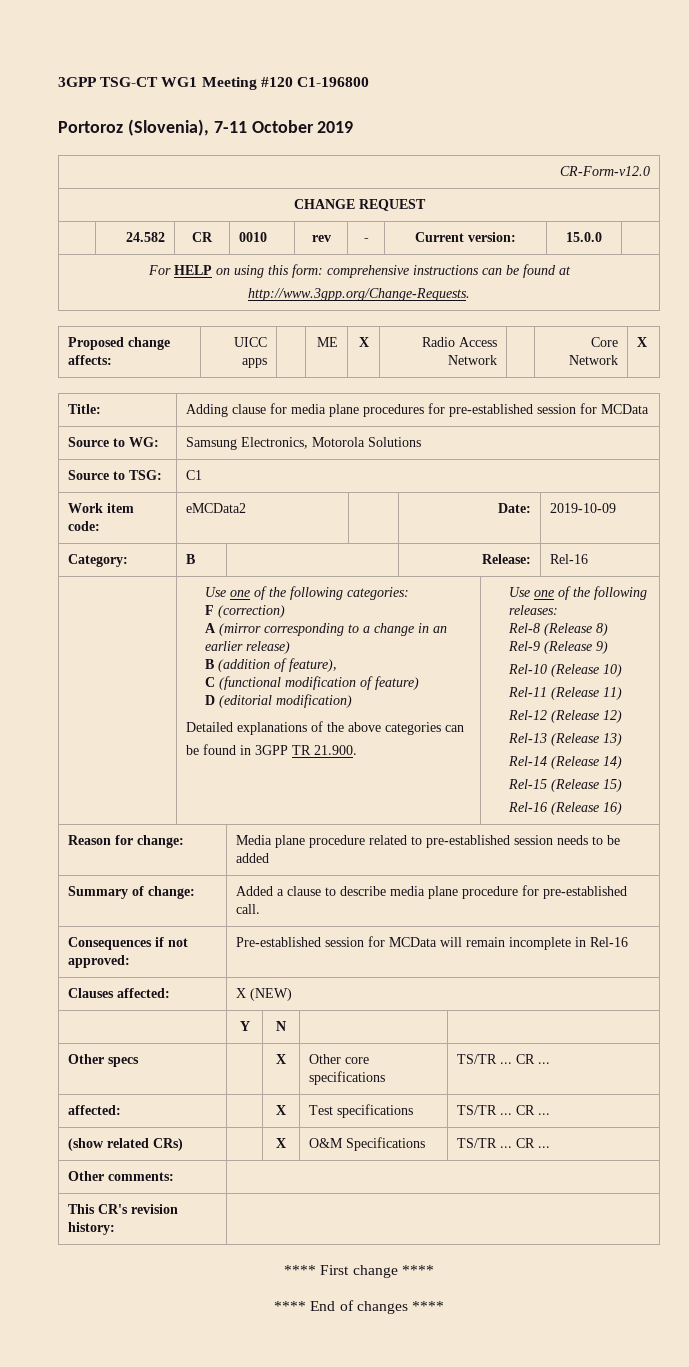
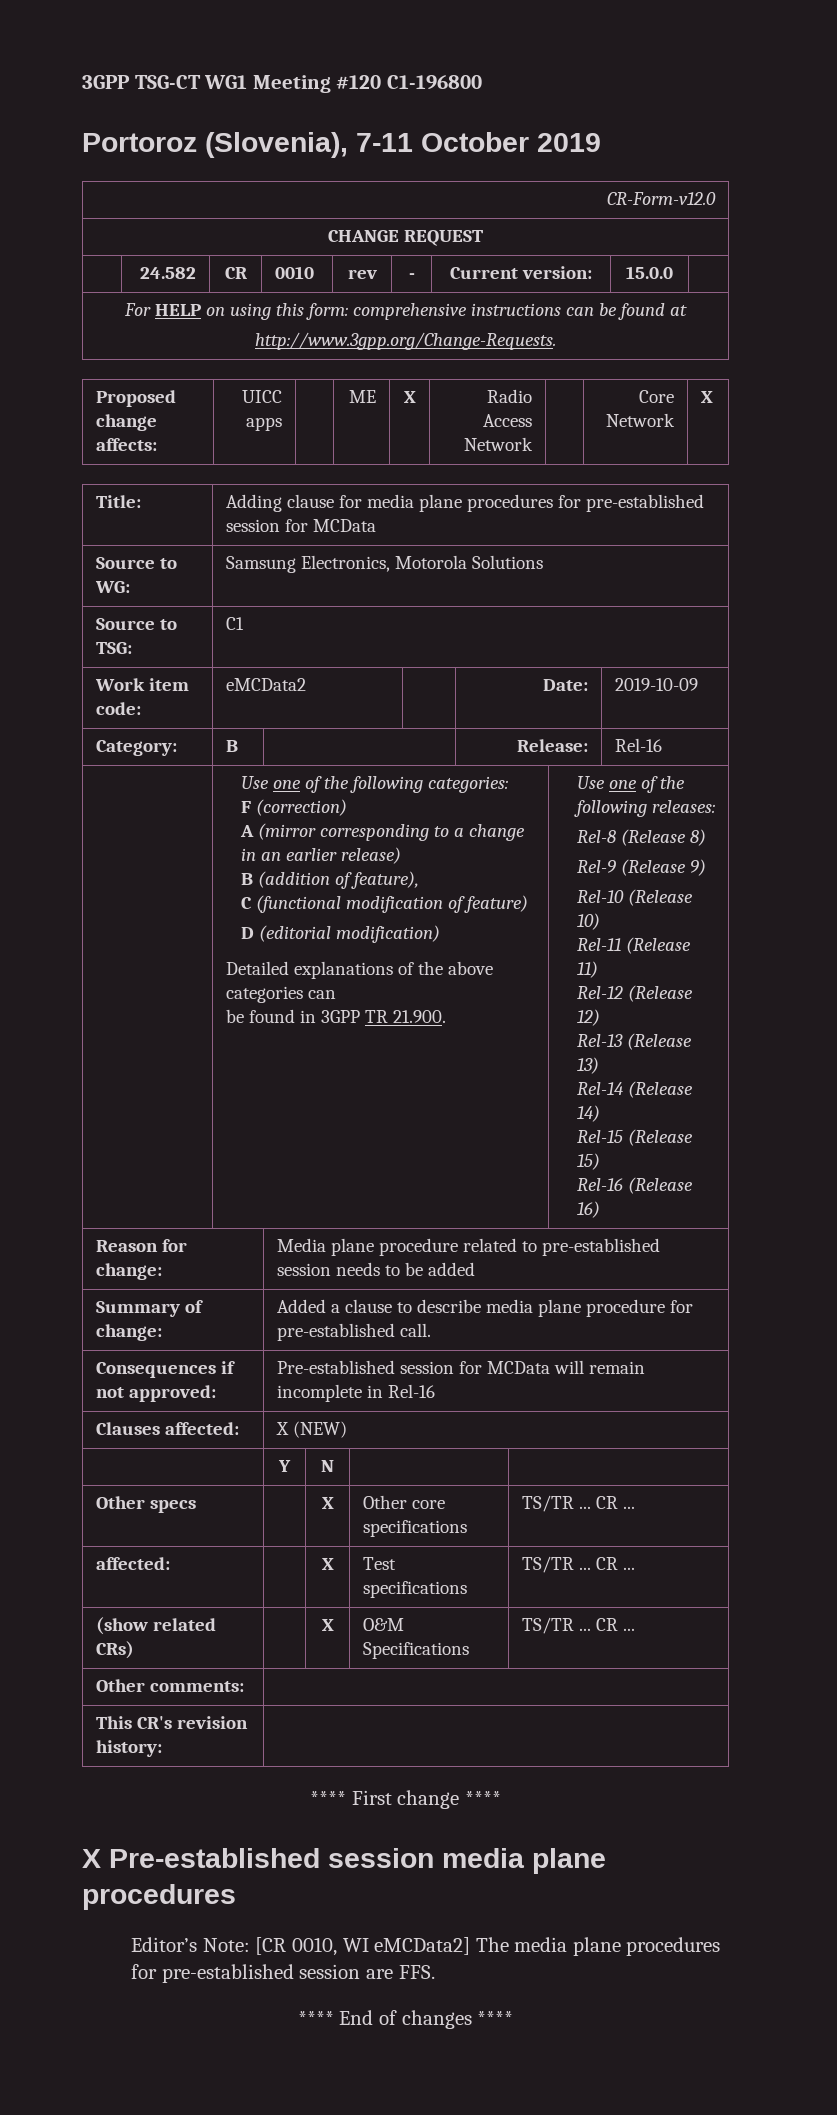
+ X Pre-established session media plane procedures
+ Editor’s Note: [CR 0010, WI eMCData2] The media plane procedures for pre-established session are FFS.

